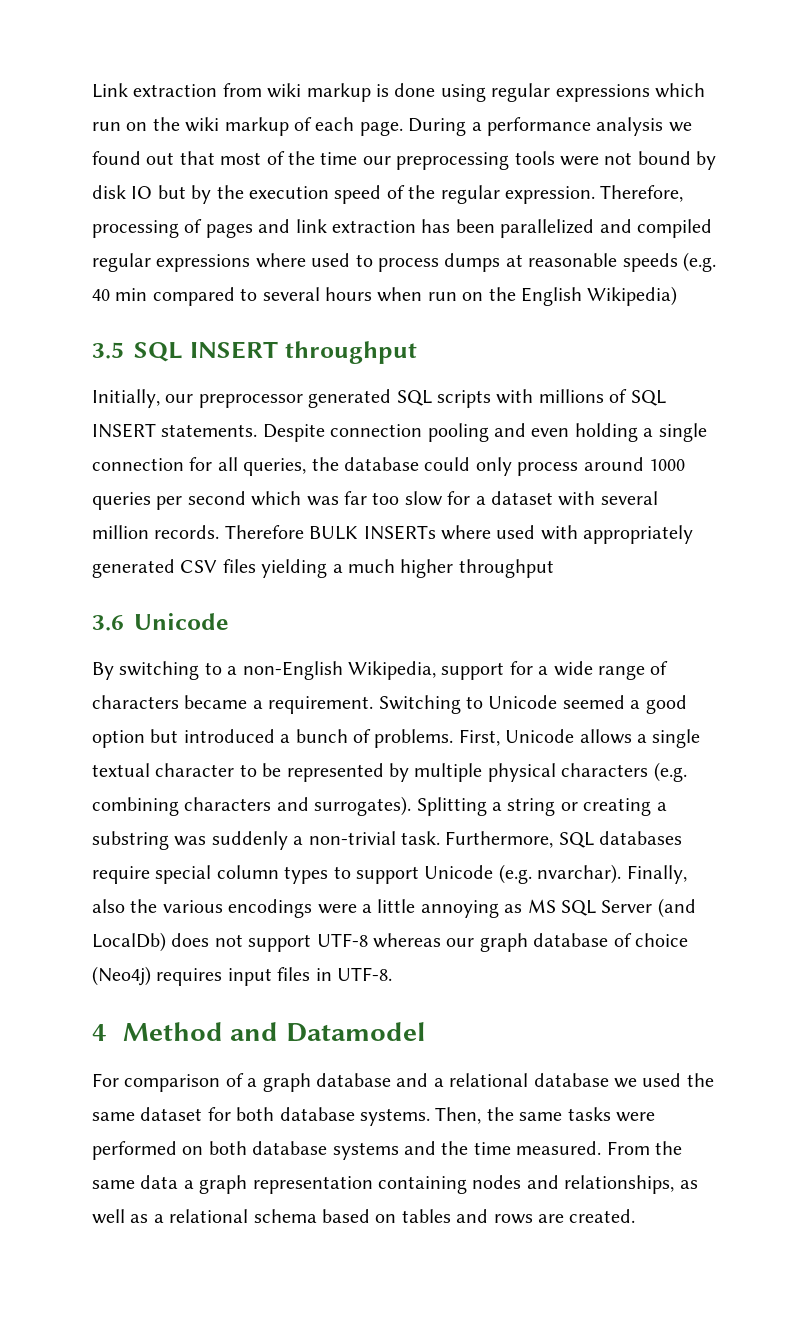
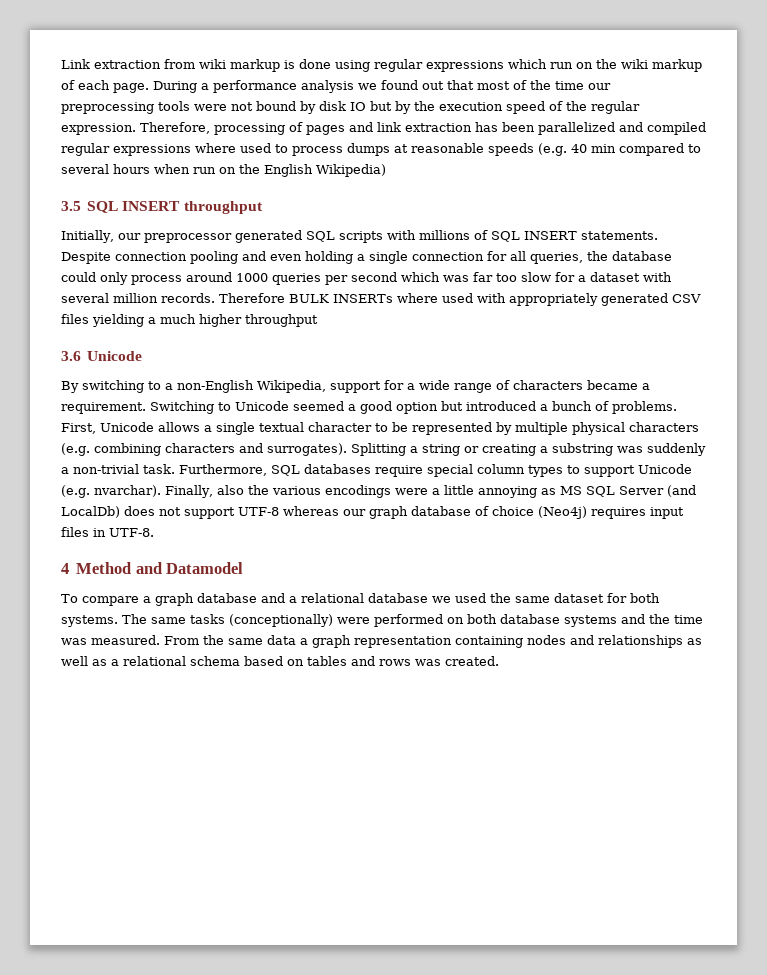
- For comparison of a graph database and a relational database we used the same dataset for both database systems. Then, the same tasks were performed on both database systems and the time measured.
+ To compare a graph database and a relational database we used the same dataset for both systems. The same tasks (conceptionally) were performed on both database systems and the time was measured.
- From the same data a graph representation containing nodes and relationships, as well as a relational schema based on tables and rows are created.
+ From the same data a graph representation containing nodes and relationships as well as a relational schema based on tables and rows was created.

